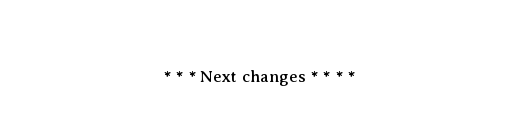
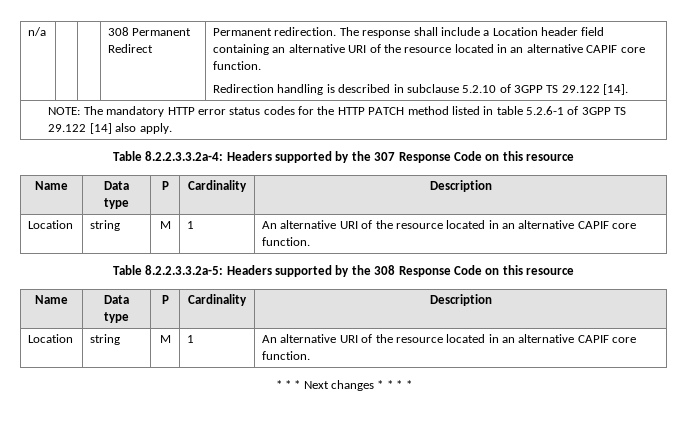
+ n/a | | | 308 Permanent Redirect | Permanent redirection. The response shall include a Location header field containing an alternative URI of the resource located in an alternative CAPIF core function.
+ Redirection handling is described in subclause 5.2.10 of 3GPP TS 29.122 [14].
+ NOTE: The mandatory HTTP error status codes for the HTTP PATCH method listed in table 5.2.6-1 of 3GPP TS 29.122 [14] also apply.
+ Table 8.2.2.3.3.2a-4: Headers supported by the 307 Response Code on this resource
+ Name | Data type | P | Cardinality | Description
+ Location | string | M | 1 | An alternative URI of the resource located in an alternative CAPIF core function.
+ Table 8.2.2.3.3.2a-5: Headers supported by the 308 Response Code on this resource
+ Name | Data type | P | Cardinality | Description
+ Location | string | M | 1 | An alternative URI of the resource located in an alternative CAPIF core function.

